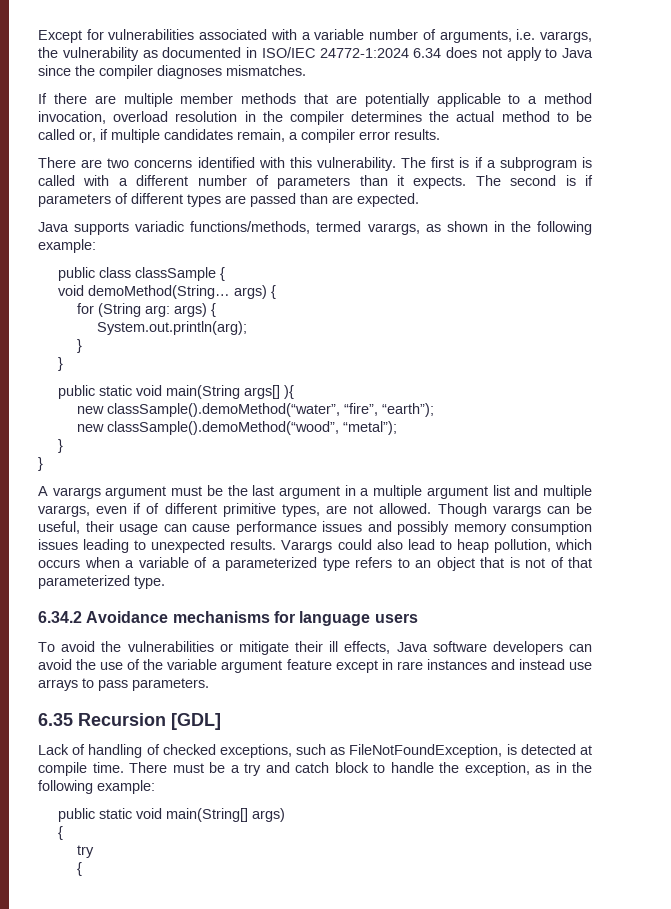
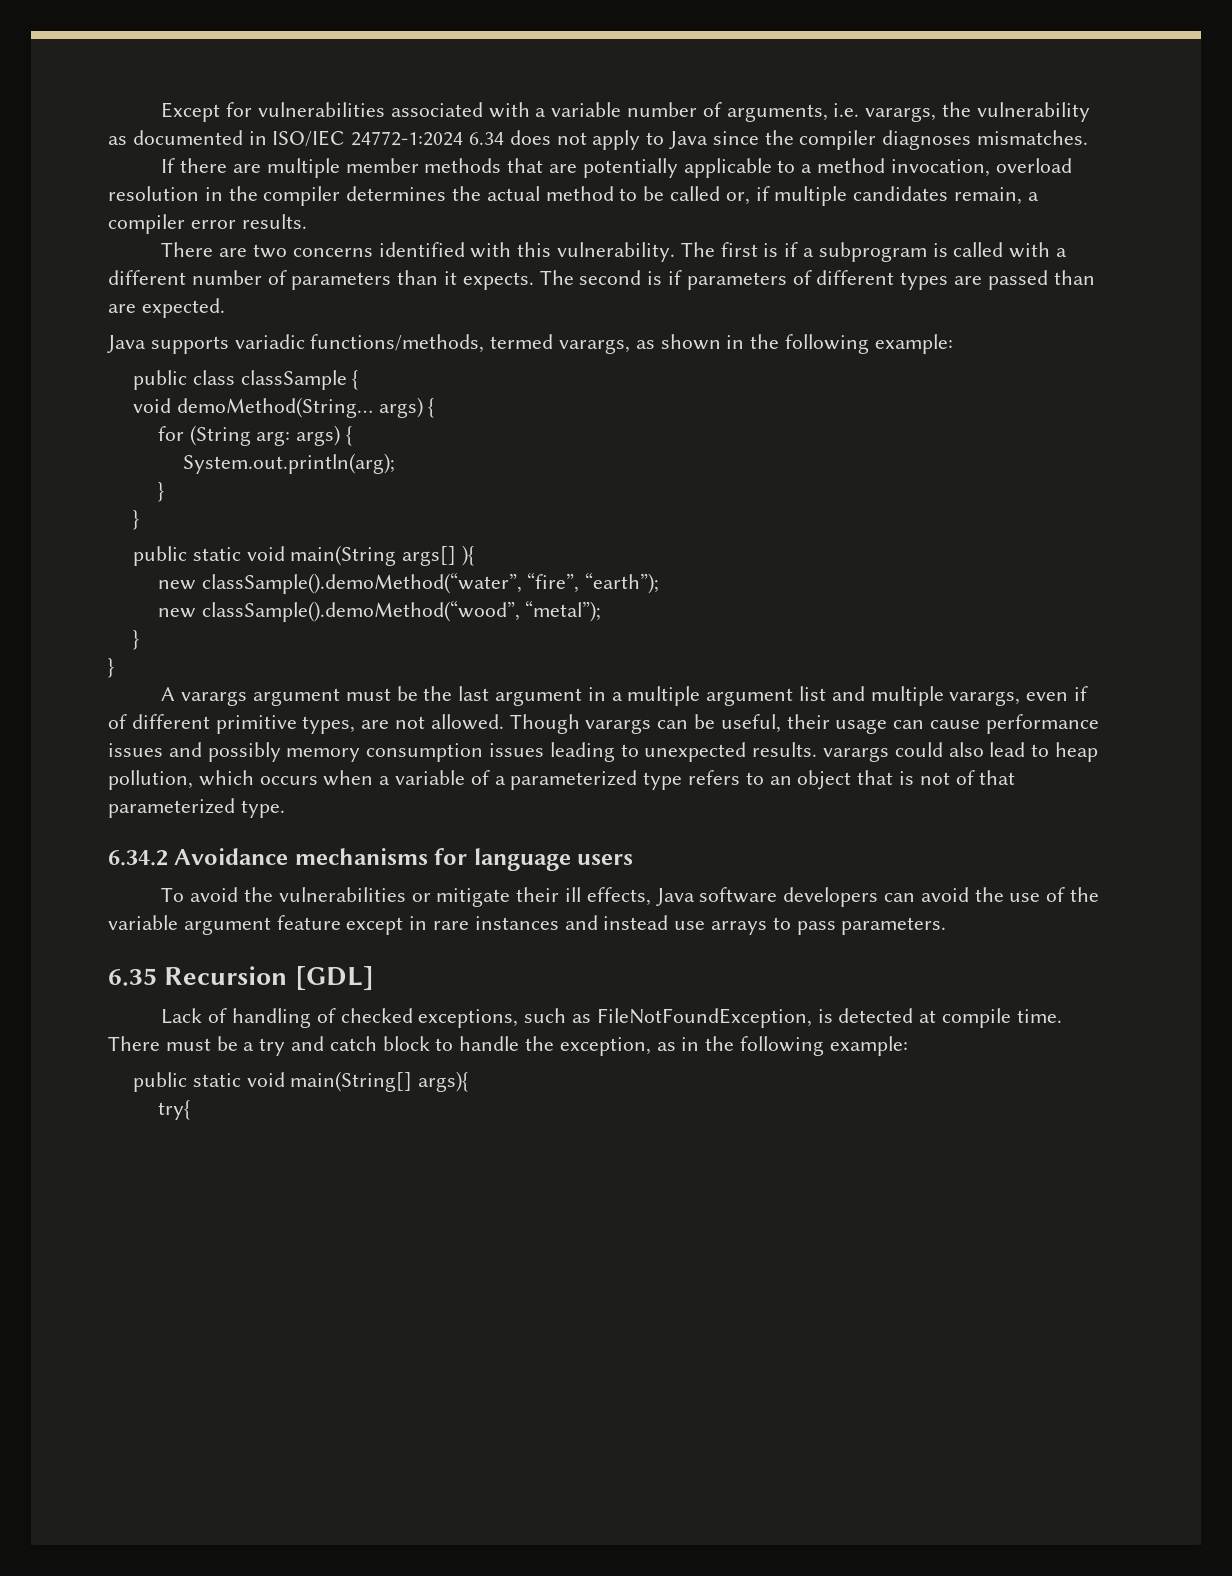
- Though varargs can be useful, their usage can cause performance issues and possibly memory consumption issues leading to unexpected results. Varargs could also lead to heap pollution, which occurs when a variable of a parameterized type refers to an object that is not of that parameterized type.
+ Though varargs can be useful, their usage can cause performance issues and possibly memory consumption issues leading to unexpected results. varargs could also lead to heap pollution, which occurs when a variable of a parameterized type refers to an object that is not of that parameterized type.
- public static void main(String[] args)
- {
- try
- {
+ public static void main(String[] args){
+ try{

